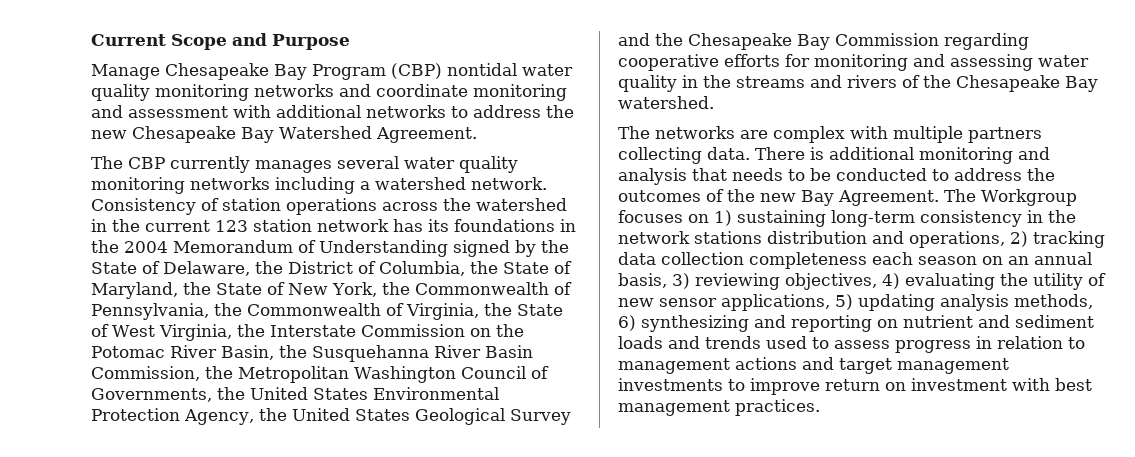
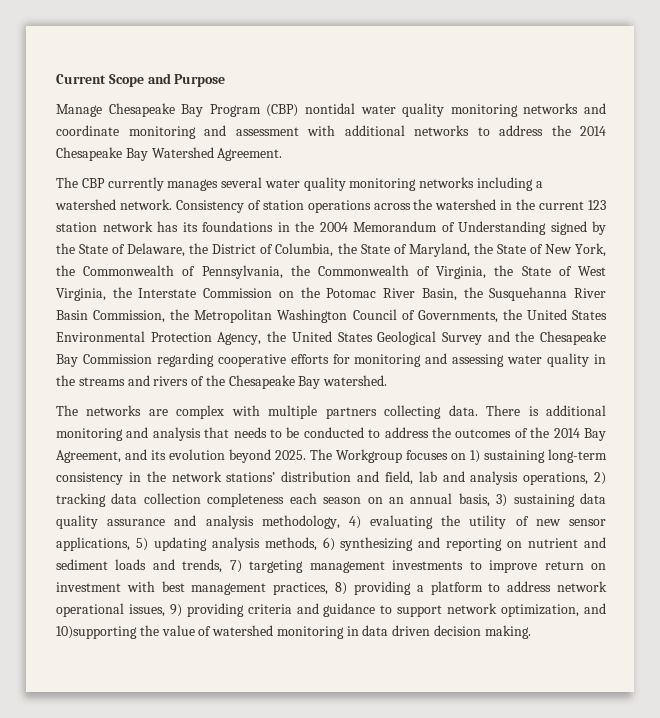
- Manage Chesapeake Bay Program (CBP) nontidal water quality monitoring networks and coordinate monitoring and assessment with additional networks to address the new Chesapeake Bay Watershed Agreement.
+ Manage Chesapeake Bay Program (CBP) nontidal water quality monitoring networks and coordinate monitoring and assessment with additional networks to address the 2014 Chesapeake Bay Watershed Agreement.
- There is additional monitoring and analysis that needs to be conducted to address the outcomes of the new Bay Agreement.
+ There is additional monitoring and analysis that needs to be conducted to address the outcomes of the 2014 Bay Agreement, and its evolution beyond 2025.
- The Workgroup focuses on 1) sustaining long-term consistency in the network stations distribution and operations, 2) tracking data collection completeness each season on an annual basis, 3) reviewing objectives, 4) evaluating the utility of new sensor applications, 5) updating analysis methods, 6) synthesizing and reporting on nutrient and sediment loads and trends used to assess progress in relation to management actions and target management investments to improve return on investment with best management practices.
+ The Workgroup focuses on 1) sustaining long-term consistency in the network stations’ distribution and field, lab and analysis operations, 2) tracking data collection completeness each season on an annual basis, 3) sustaining data quality assurance and analysis methodology, 4) evaluating the utility of new sensor applications, 5) updating analysis methods, 6) synthesizing and reporting on nutrient and sediment loads and trends, 7) targeting management investments to improve return on investment with best management practices, 8) providing a platform to address network operational issues, 9) providing criteria and guidance to support network optimization, and 10)supporting the value of watershed monitoring in data driven decision making.

